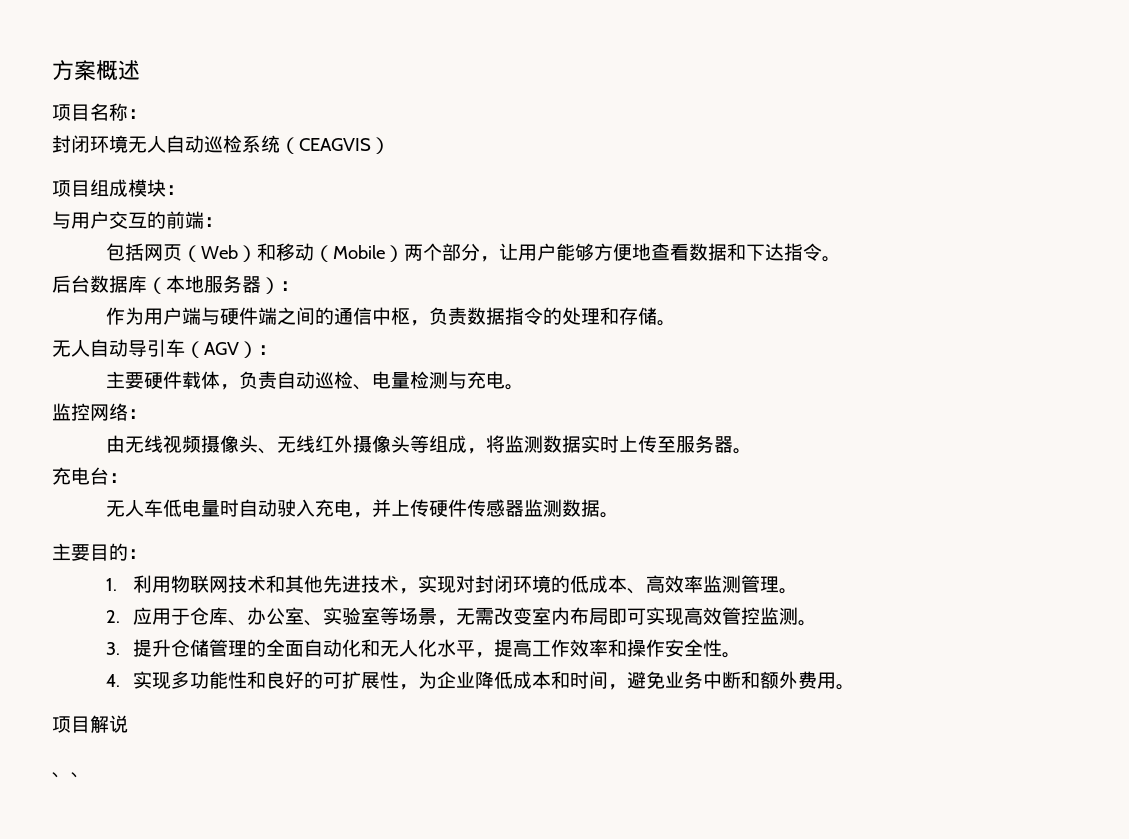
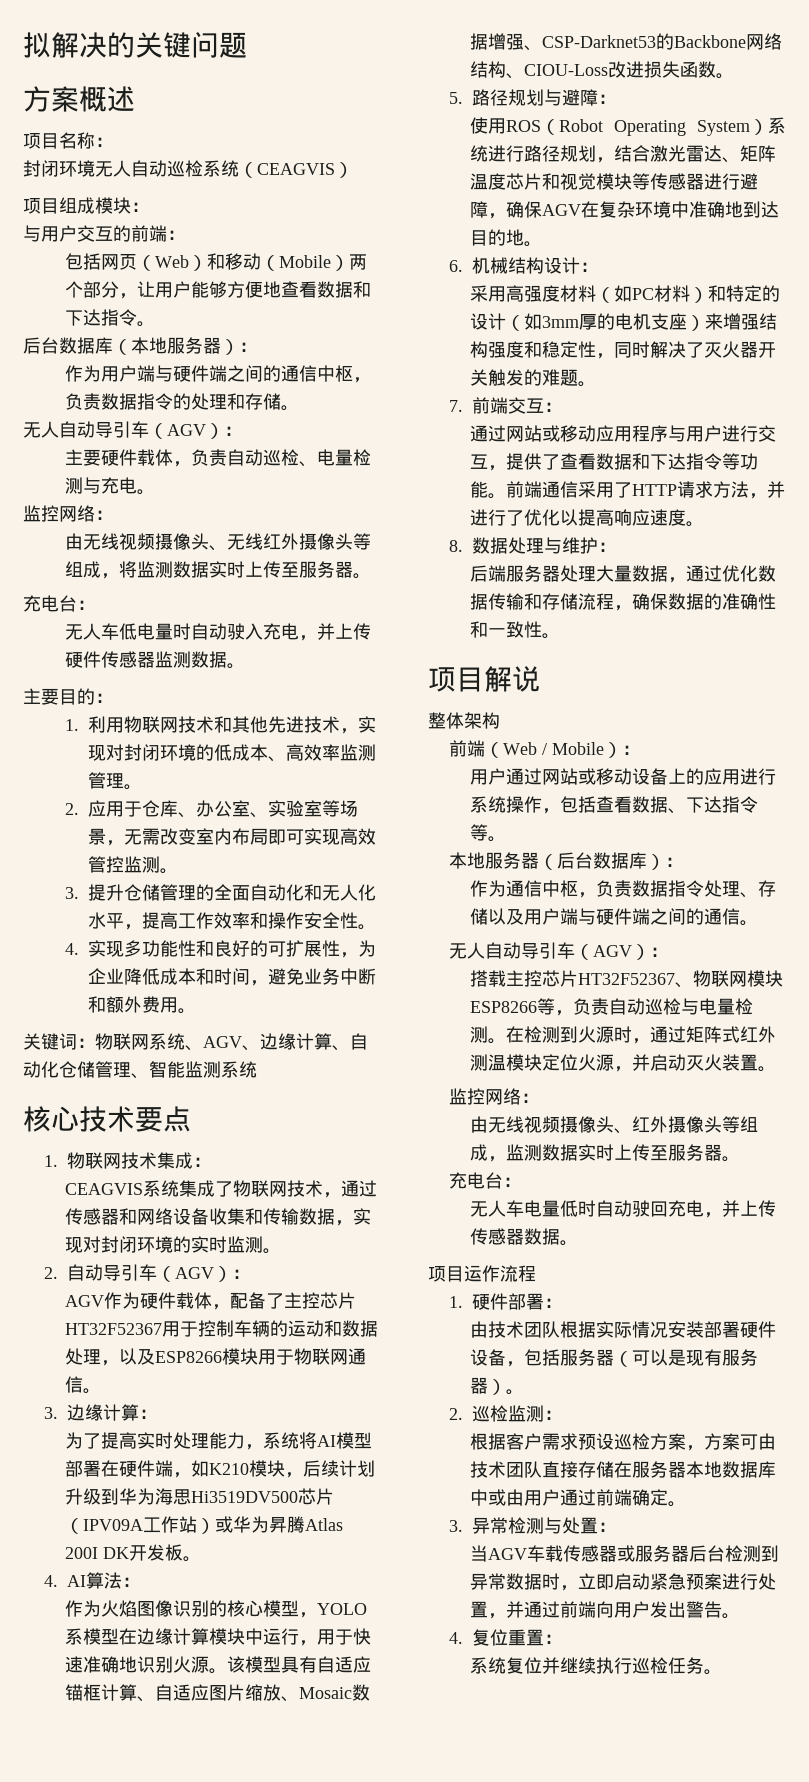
+ 拟解决的关键问题
+ 关键词：物联网系统、AGV、边缘计算、自动化仓储管理、智能监测系统
+ 核心技术要点
+ 1.物联网技术集成：
+ CEAGVIS系统集成了物联网技术，通过传感器和网络设备收集和传输数据，实现对封闭环境的实时监测。
+ 2.自动导引车（AGV）：
+ AGV作为硬件载体，配备了主控芯片HT32F52367用于控制车辆的运动和数据处理，以及ESP8266模块用于物联网通信。
+ 3.边缘计算：
+ 为了提高实时处理能力，系统将AI模型部署在硬件端，如K210模块，后续计划升级到华为海思Hi3519DV500芯片（IPV09A工作站）或华为昇腾Atlas 200I DK开发板。
+ 4. AI算法：
+ 作为火焰图像识别的核心模型，YOLO系模型在边缘计算模块中运行，用于快速准确地识别火源。该模型具有自适应锚框计算、自适应图片缩放、Mosaic数据增强、CSP-Darknet53的Backbone网络结构、CIOU-Loss改进损失函数。
+ 5.路径规划与避障：
+ 使用ROS（Robot Operating System）系统进行路径规划，结合激光雷达、矩阵温度芯片和视觉模块等传感器进行避障，确保AGV在复杂环境中准确地到达目的地。
+ 6.机械结构设计：
+ 采用高强度材料（如PC材料）和特定的设计（如3mm厚的电机支座）来增强结构强度和稳定性，同时解决了灭火器开关触发的难题。
+ 7.前端交互：
+ 通过网站或移动应用程序与用户进行交互，提供了查看数据和下达指令等功能。前端通信采用了HTTP请求方法，并进行了优化以提高响应速度。
+ 8.数据处理与维护：
+ 后端服务器处理大量数据，通过优化数据传输和存储流程，确保数据的准确性和一致性。
  项目解说
- 、、
+ 整体架构
+ 前端（Web / Mobile）：
+ 用户通过网站或移动设备上的应用进行系统操作，包括查看数据、下达指令等。
+ 本地服务器（后台数据库）：
+ 作为通信中枢，负责数据指令处理、存储以及用户端与硬件端之间的通信。
+ 无人自动导引车（AGV）：
+ 搭载主控芯片HT32F52367、物联网模块ESP8266等，负责自动巡检与电量检测。在检测到火源时，通过矩阵式红外测温模块定位火源，并启动灭火装置。
+ 监控网络：
+ 由无线视频摄像头、红外摄像头等组成，监测数据实时上传至服务器。
+ 充电台：
+ 无人车电量低时自动驶回充电，并上传传感器数据。
+ 项目运作流程
+ 1.硬件部署：
+ 由技术团队根据实际情况安装部署硬件设备，包括服务器（可以是现有服务器）。
+ 2.巡检监测：
+ 根据客户需求预设巡检方案，方案可由技术团队直接存储在服务器本地数据库中或由用户通过前端确定。
+ 3.异常检测与处置：
+ 当AGV车载传感器或服务器后台检测到异常数据时，立即启动紧急预案进行处置，并通过前端向用户发出警告。
+ 4.复位重置：
+ 系统复位并继续执行巡检任务。

